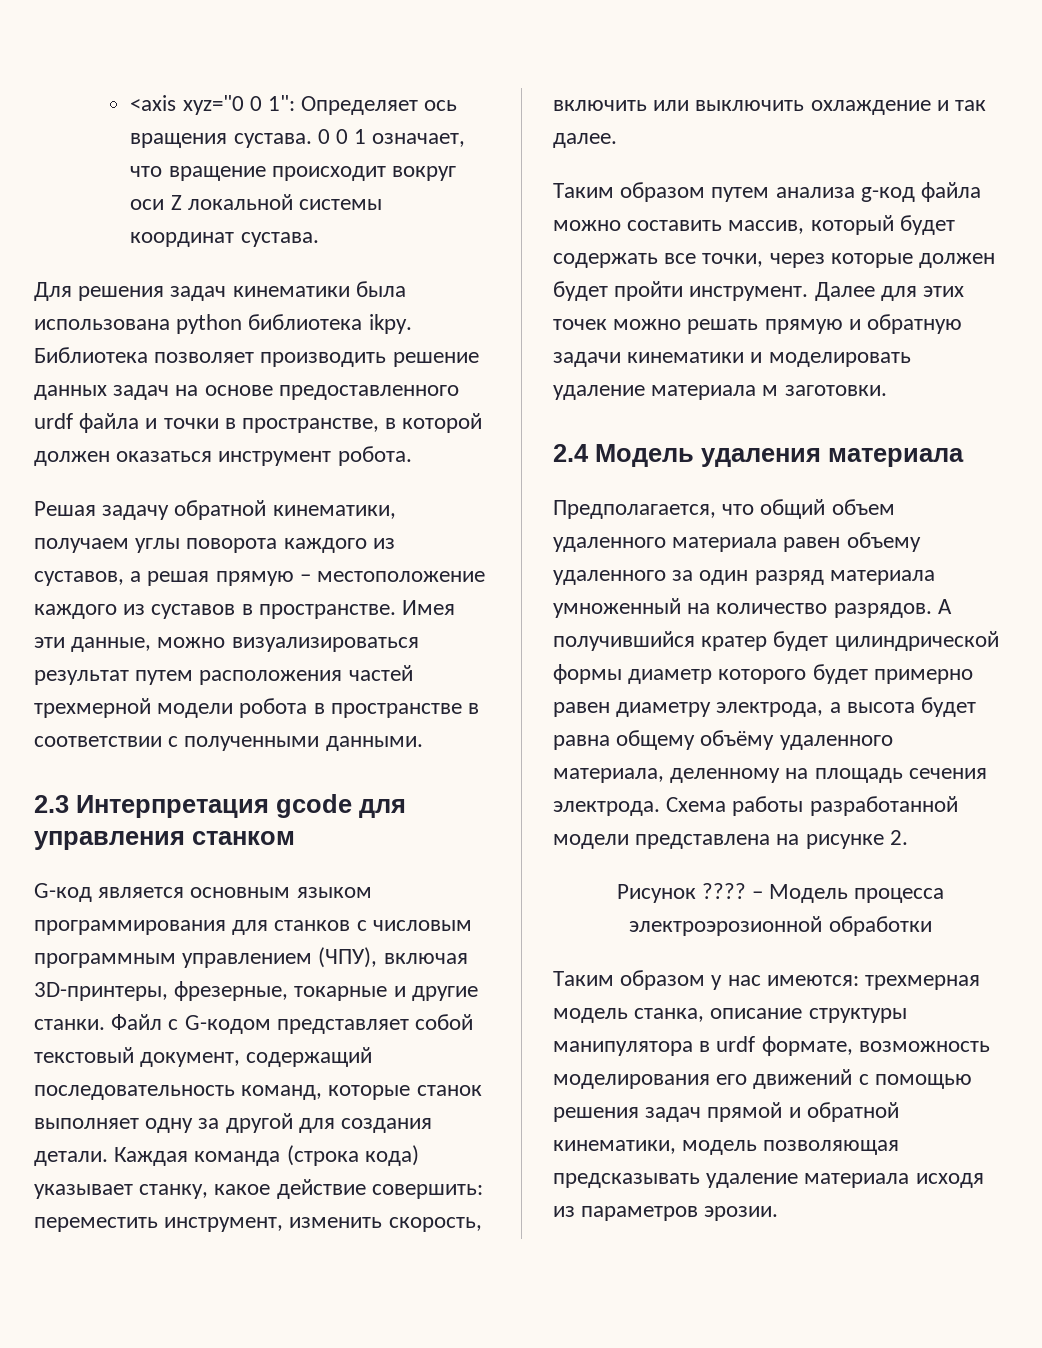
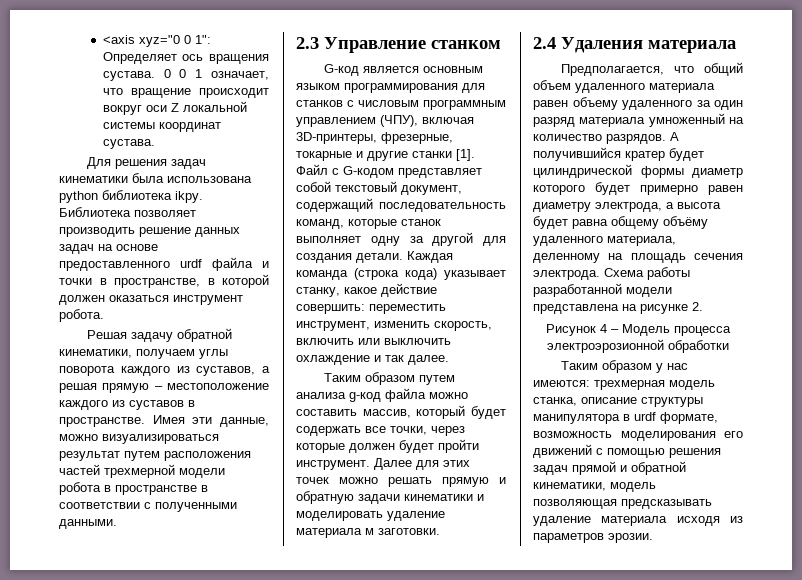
- 2.3 Интерпретация gcode для управления станком
+ 2.3 Управление станком
- G-код является основным языком программирования для станков с числовым программным управлением (ЧПУ), включая 3D-принтеры, фрезерные, токарные и другие станки.
+ G-код является основным языком программирования для станков с числовым программным управлением (ЧПУ), включая 3D-принтеры, фрезерные, токарные и другие станки [1].
- 2.4 Модель удаления материала
+ 2.4 Удаления материала
- Рисунок ???? – Модель процесса электроэрозионной обработки
+ Рисунок 4 – Модель процесса электроэрозионной обработки

